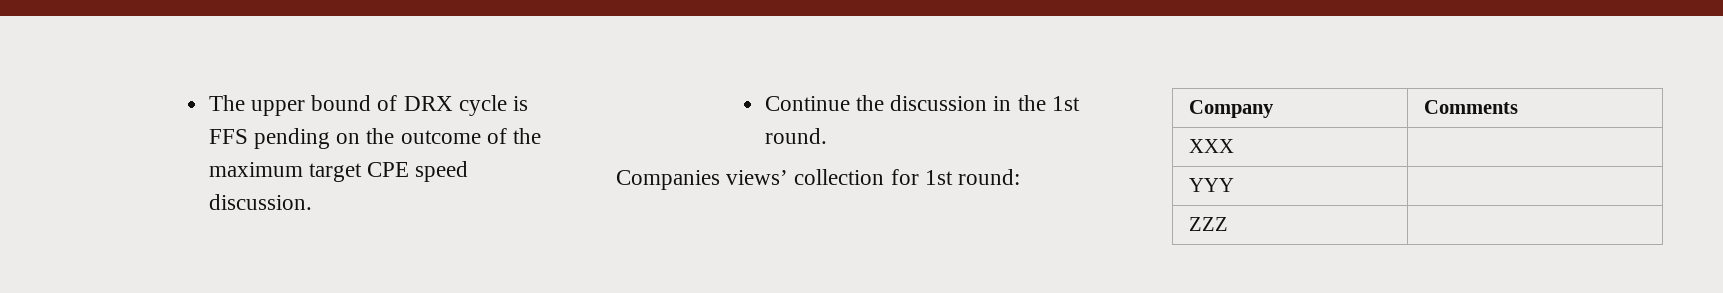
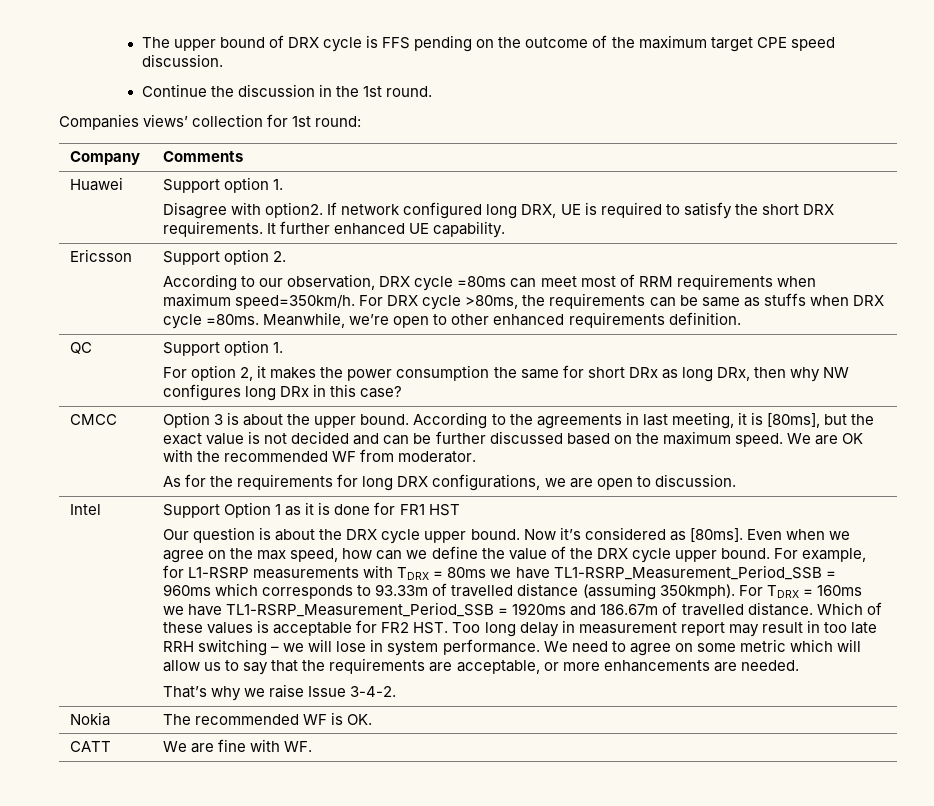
- XXX |
- YYY |
- ZZZ |
+ Huawei | Support option 1.
+ Disagree with option2. If network configured long DRX, UE is required to satisfy the short DRX requirements. It further enhanced UE capability.
+ Ericsson | Support option 2.
+ According to our observation, DRX cycle =80ms can meet most of RRM requirements when maximum speed=350km/h. For DRX cycle >80ms, the requirements can be same as stuffs when DRX cycle =80ms. Meanwhile, we’re open to other enhanced requirements definition.
+ QC | Support option 1.
+ For option 2, it makes the power consumption the same for short DRx as long DRx, then why NW configures long DRx in this case?
+ CMCC | Option 3 is about the upper bound. According to the agreements in last meeting, it is [80ms], but the exact value is not decided and can be further discussed based on the maximum speed. We are OK with the recommended WF from moderator.
+ As for the requirements for long DRX configurations, we are open to discussion.
+ Intel | Support Option 1 as it is done for FR1 HST
+ Our question is about the DRX cycle upper bound. Now it’s considered as [80ms]. Even when we agree on the max speed, how can we define the value of the DRX cycle upper bound. For example, for L1-RSRP measurements with TDRX = 80ms we have TL1-RSRP_Measurement_Period_SSB = 960ms which corresponds to 93.33m of travelled distance (assuming 350kmph). For TDRX = 160ms we have TL1-RSRP_Measurement_Period_SSB = 1920ms and 186.67m of travelled distance. Which of these values is acceptable for FR2 HST. Too long delay in measurement report may result in too late RRH switching – we will lose in system performance. We need to agree on some metric which will allow us to say that the requirements are acceptable, or more enhancements are needed.
+ That’s why we raise Issue 3-4-2.
+ Nokia | The recommended WF is OK.
+ CATT | We are fine with WF.

